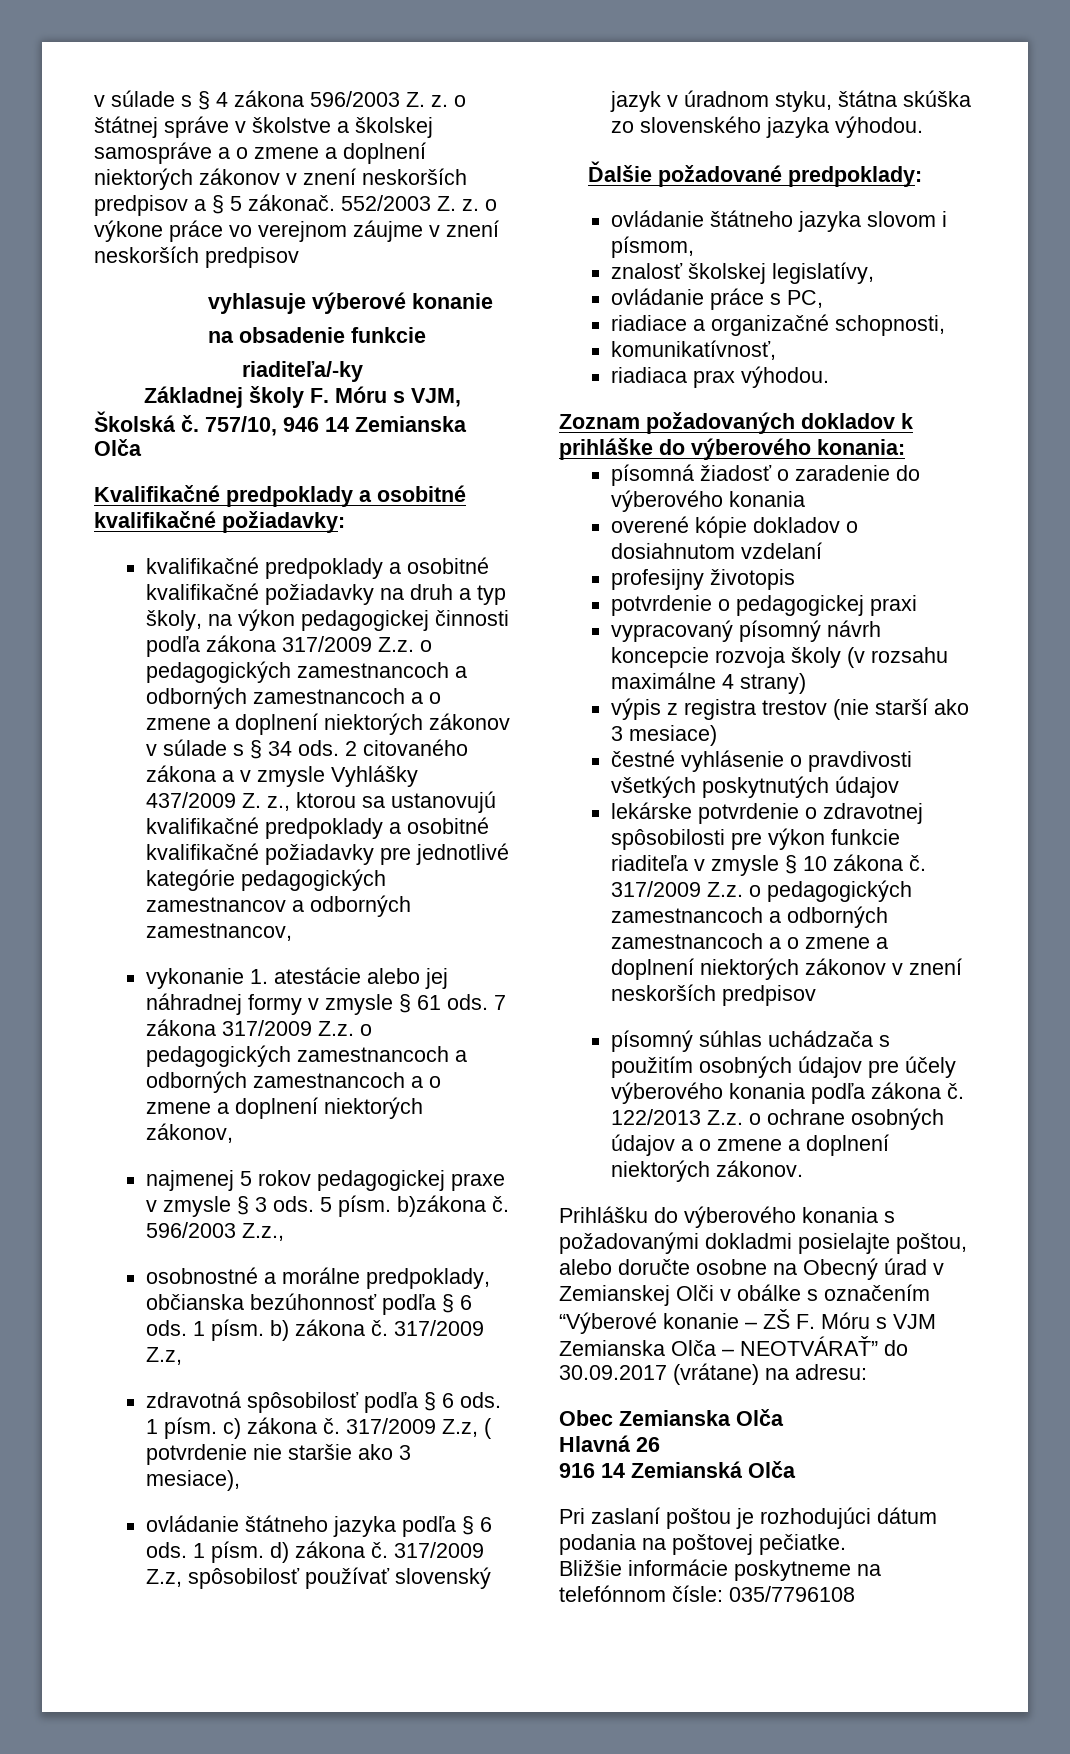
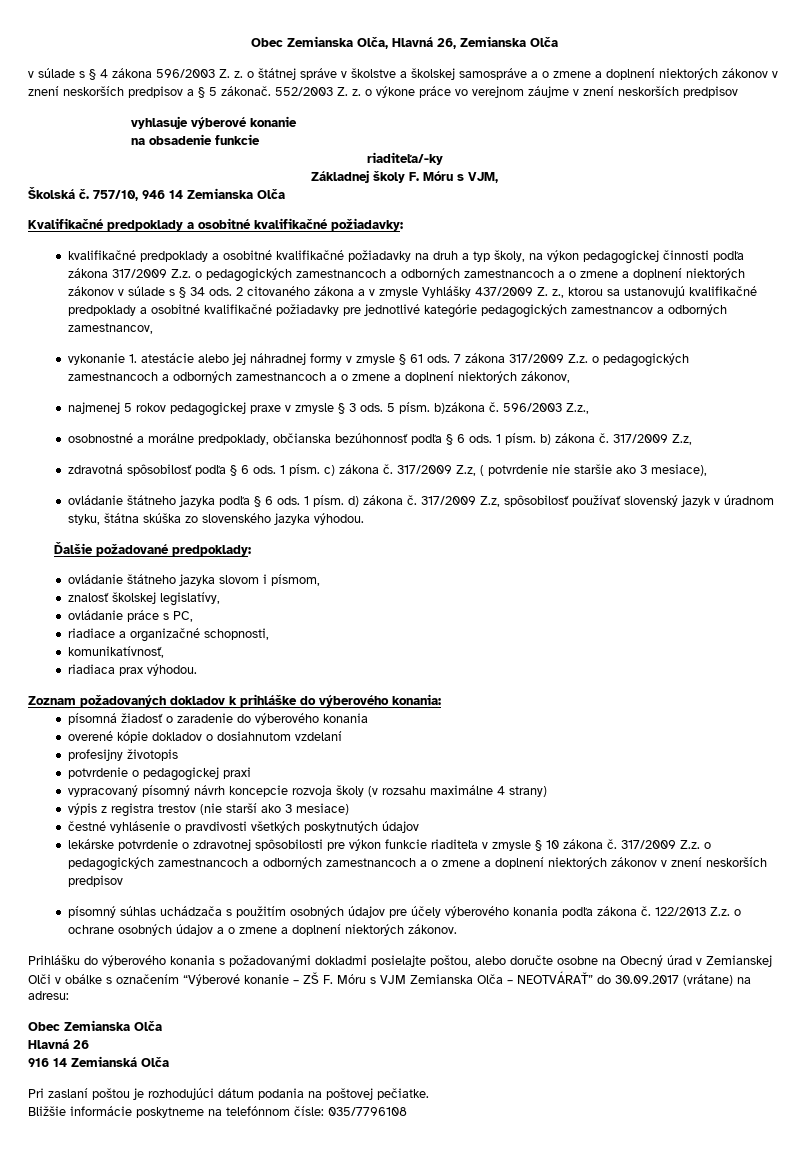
+ Obec Zemianska Olča, Hlavná 26, Zemianska Olča

